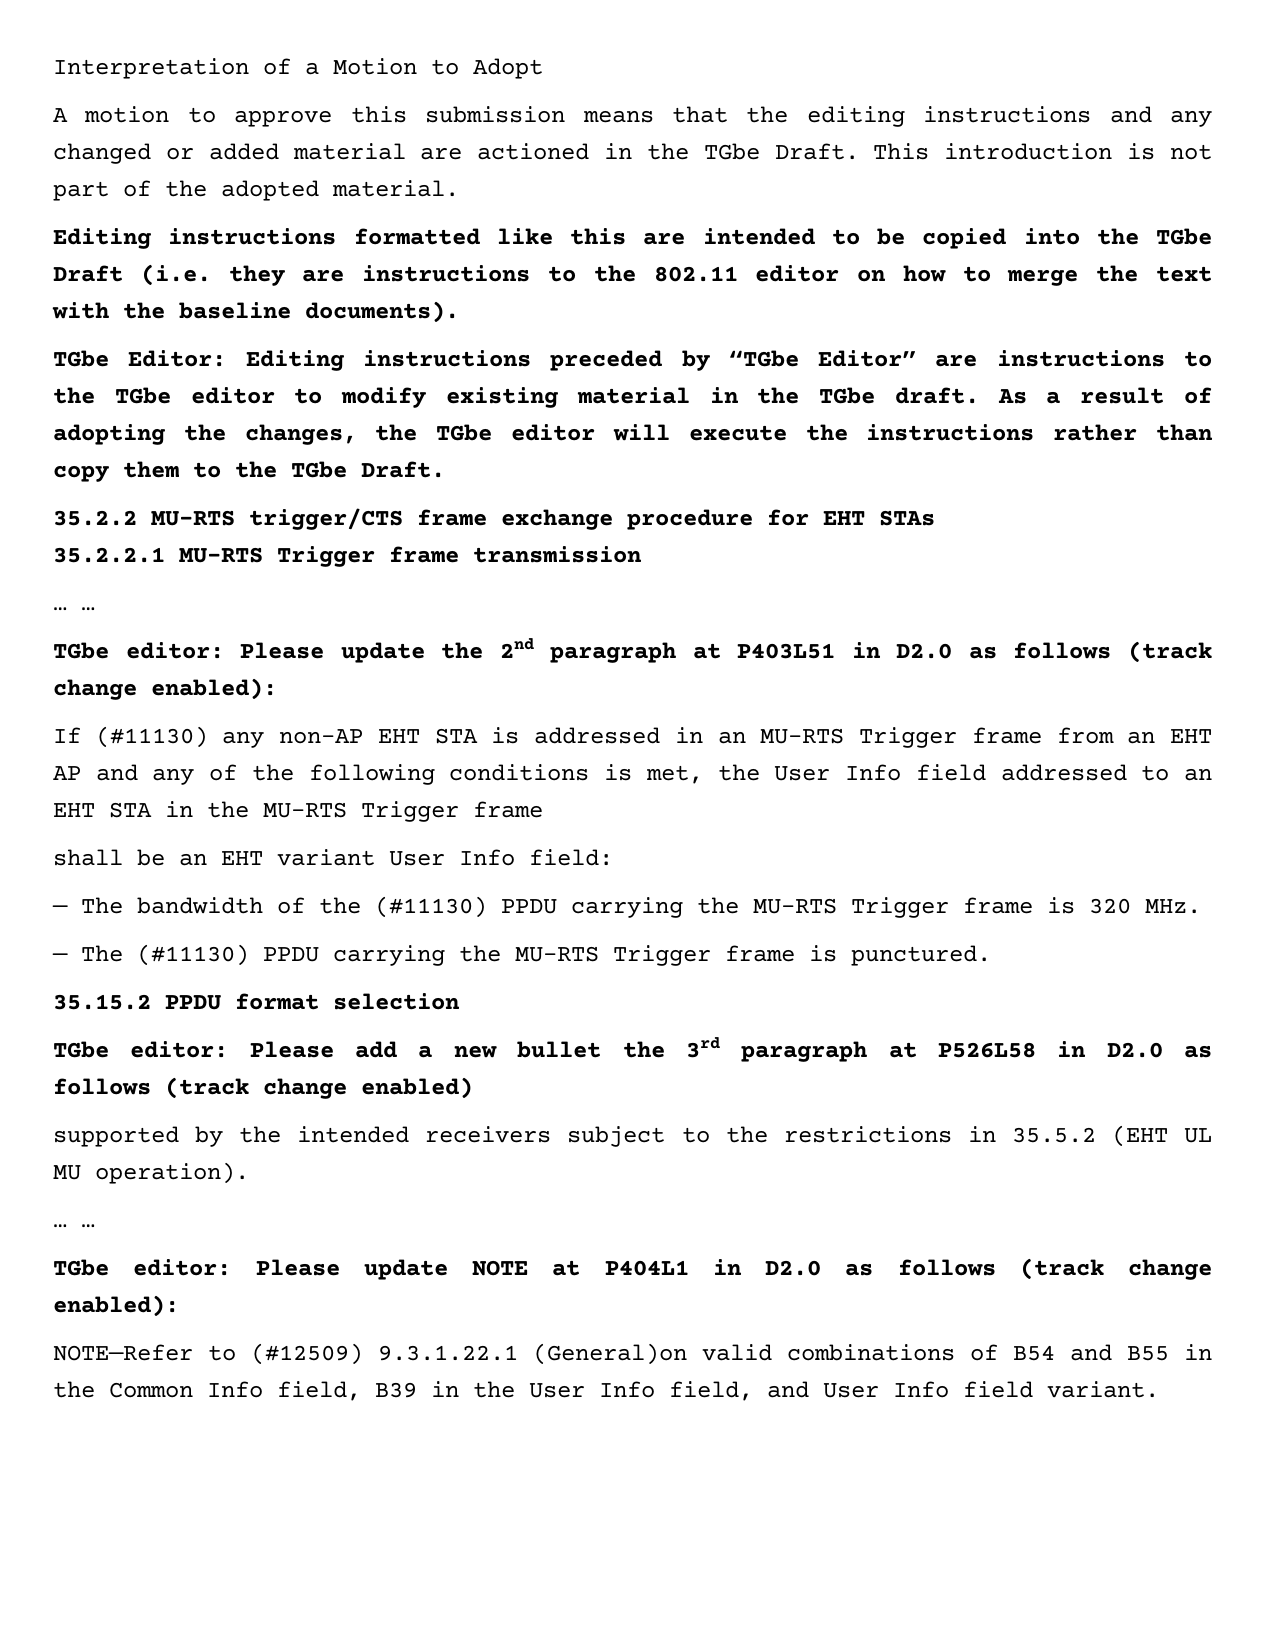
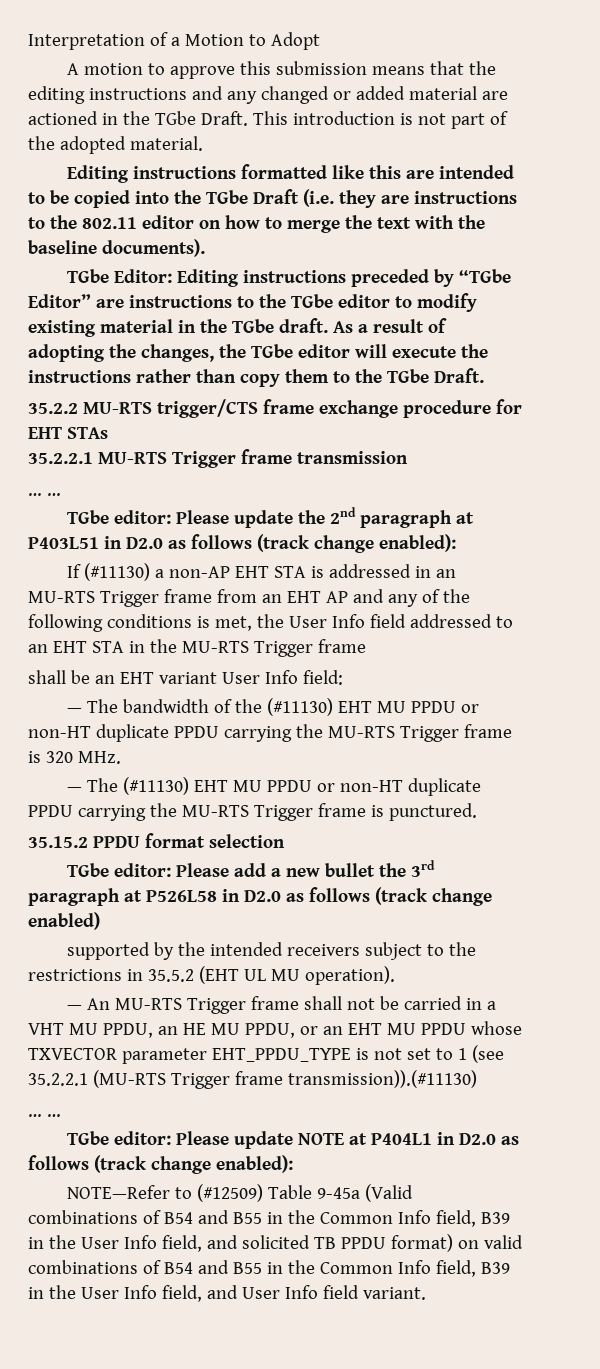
- If (#11130) any non-AP EHT STA is addressed in an MU-RTS Trigger frame from an EHT AP and any of the following conditions is met, the User Info field addressed to an EHT STA in the MU-RTS Trigger frame
+ If (#11130) a non-AP EHT STA is addressed in an MU-RTS Trigger frame from an EHT AP and any of the following conditions is met, the User Info field addressed to an EHT STA in the MU-RTS Trigger frame
- — The bandwidth of the (#11130) PPDU carrying the MU-RTS Trigger frame is 320 MHz.
+ — The bandwidth of the (#11130) EHT MU PPDU or non-HT duplicate PPDU carrying the MU-RTS Trigger frame is 320 MHz.
- — The (#11130) PPDU carrying the MU-RTS Trigger frame is punctured.
+ — The (#11130) EHT MU PPDU or non-HT duplicate PPDU carrying the MU-RTS Trigger frame is punctured.
+ — An MU-RTS Trigger frame shall not be carried in a VHT MU PPDU, an HE MU PPDU, or an EHT MU PPDU whose TXVECTOR parameter EHT_PPDU_TYPE is not set to 1 (see 35.2.2.1 (MU-RTS Trigger frame transmission)).(#11130)
- NOTE—Refer to (#12509) 9.3.1.22.1 (General)on valid combinations of B54 and B55 in the Common Info field, B39 in the User Info field, and User Info field variant.
+ NOTE—Refer to (#12509) Table 9-45a (Valid combinations of B54 and B55 in the Common Info field, B39 in the User Info field, and solicited TB PPDU format) on valid combinations of B54 and B55 in the Common Info field, B39 in the User Info field, and User Info field variant.

